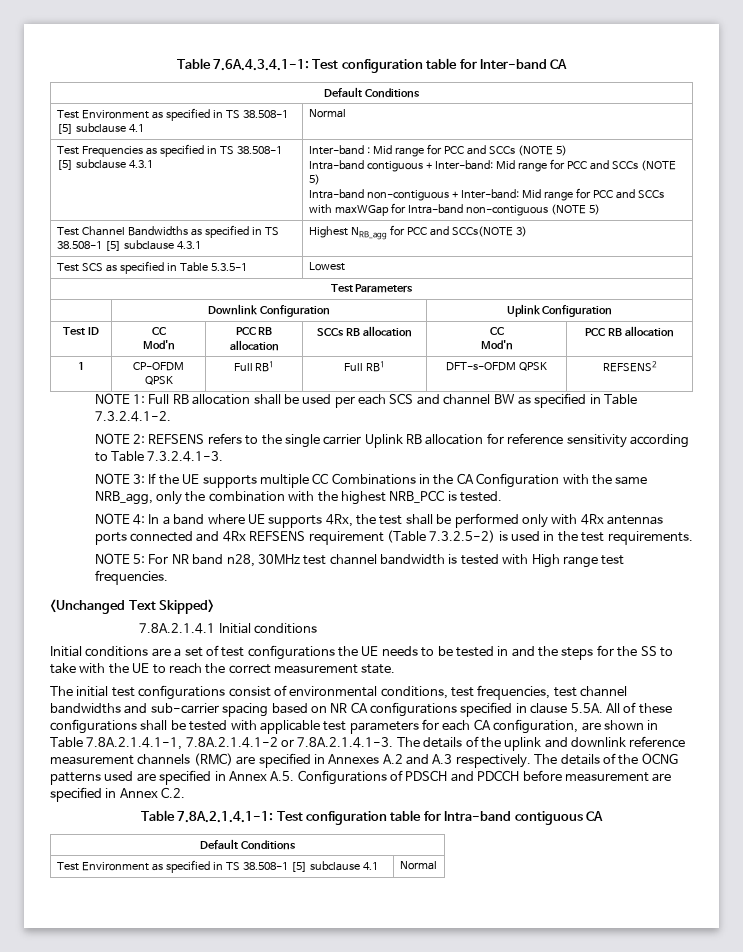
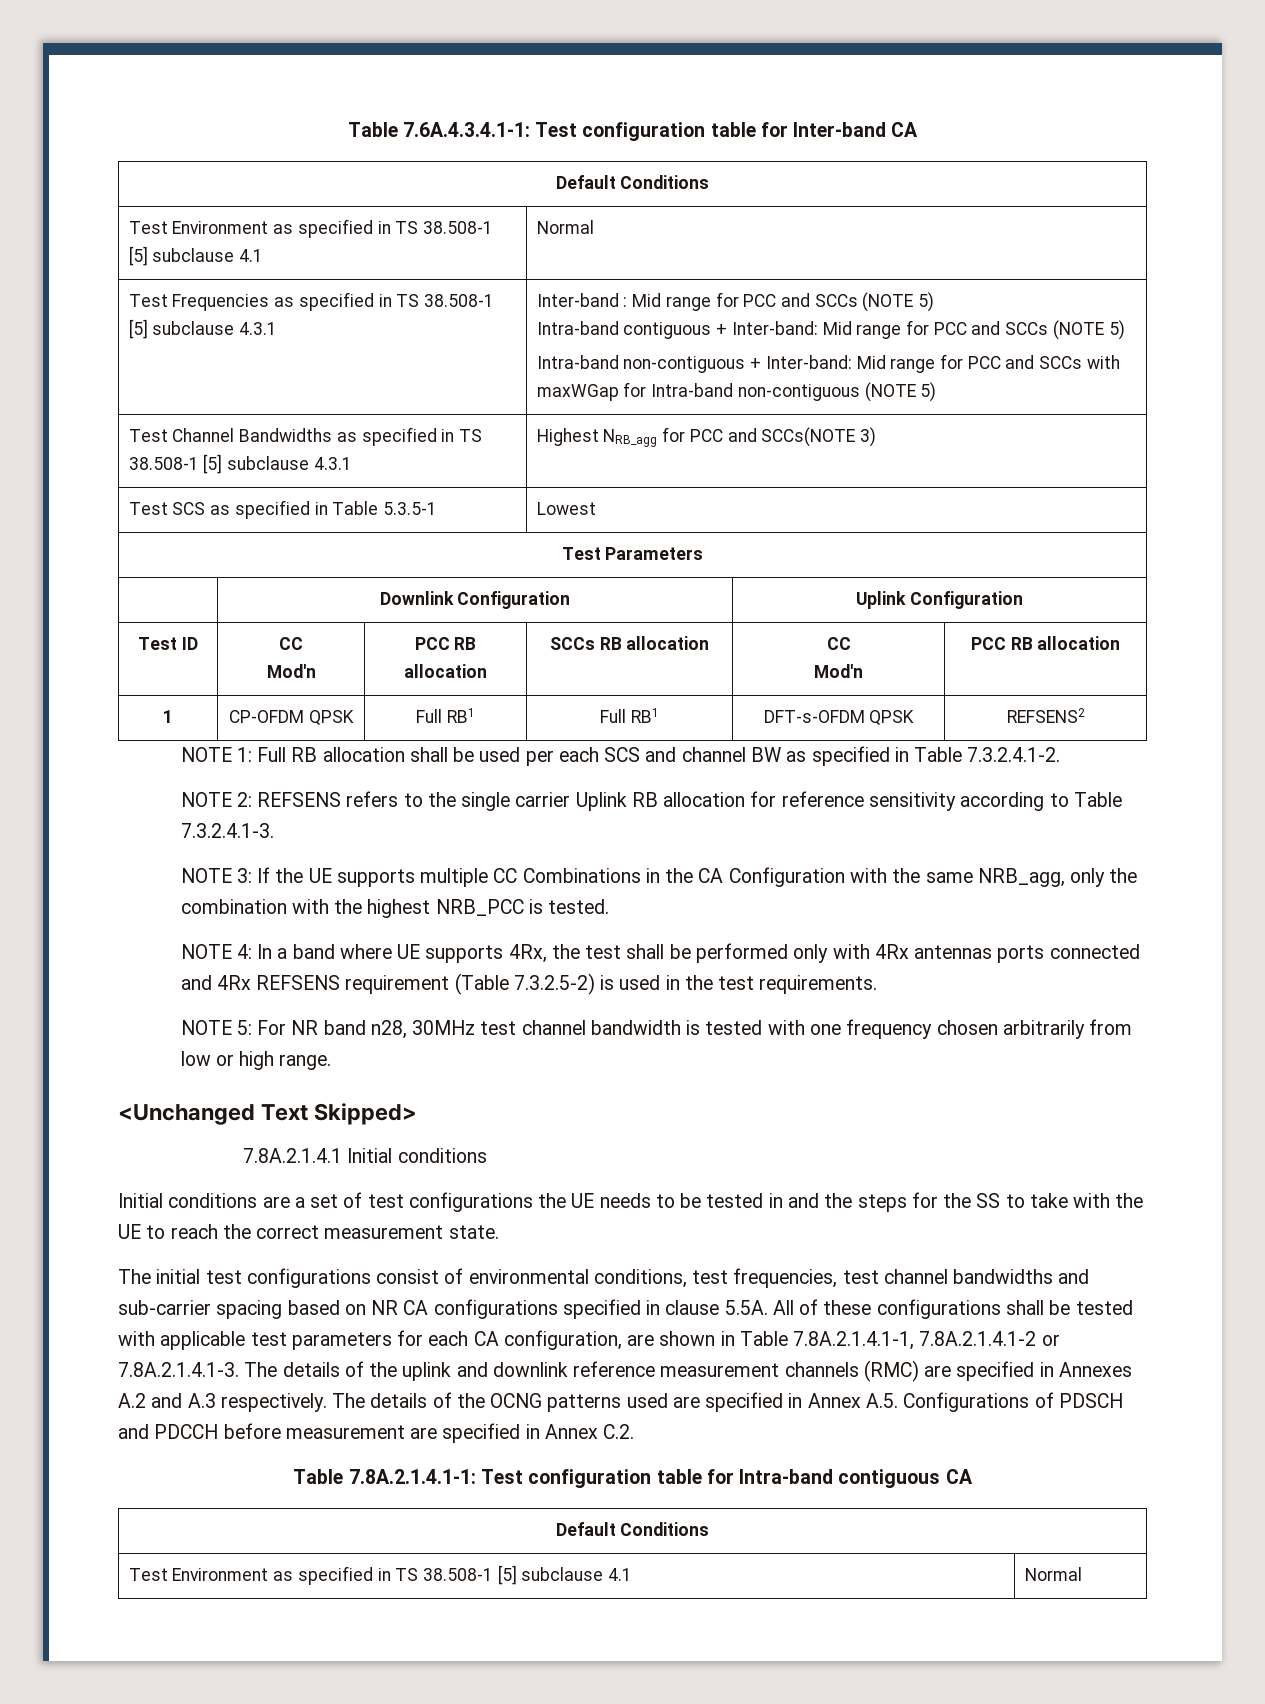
- NOTE 5: For NR band n28, 30MHz test channel bandwidth is tested with High range test frequencies.
+ NOTE 5: For NR band n28, 30MHz test channel bandwidth is tested with one frequency chosen arbitrarily from low or high range.

